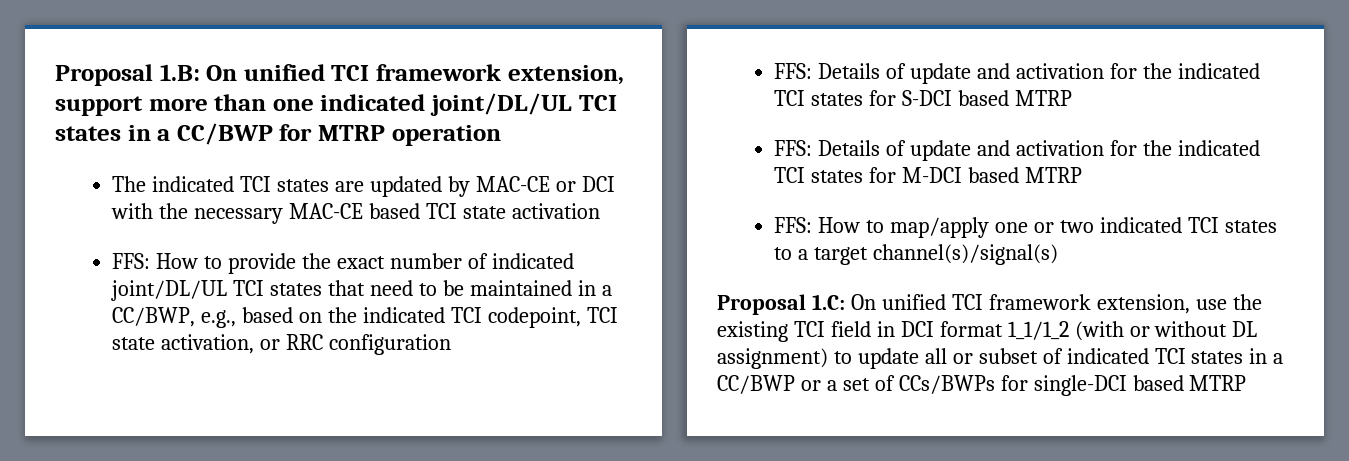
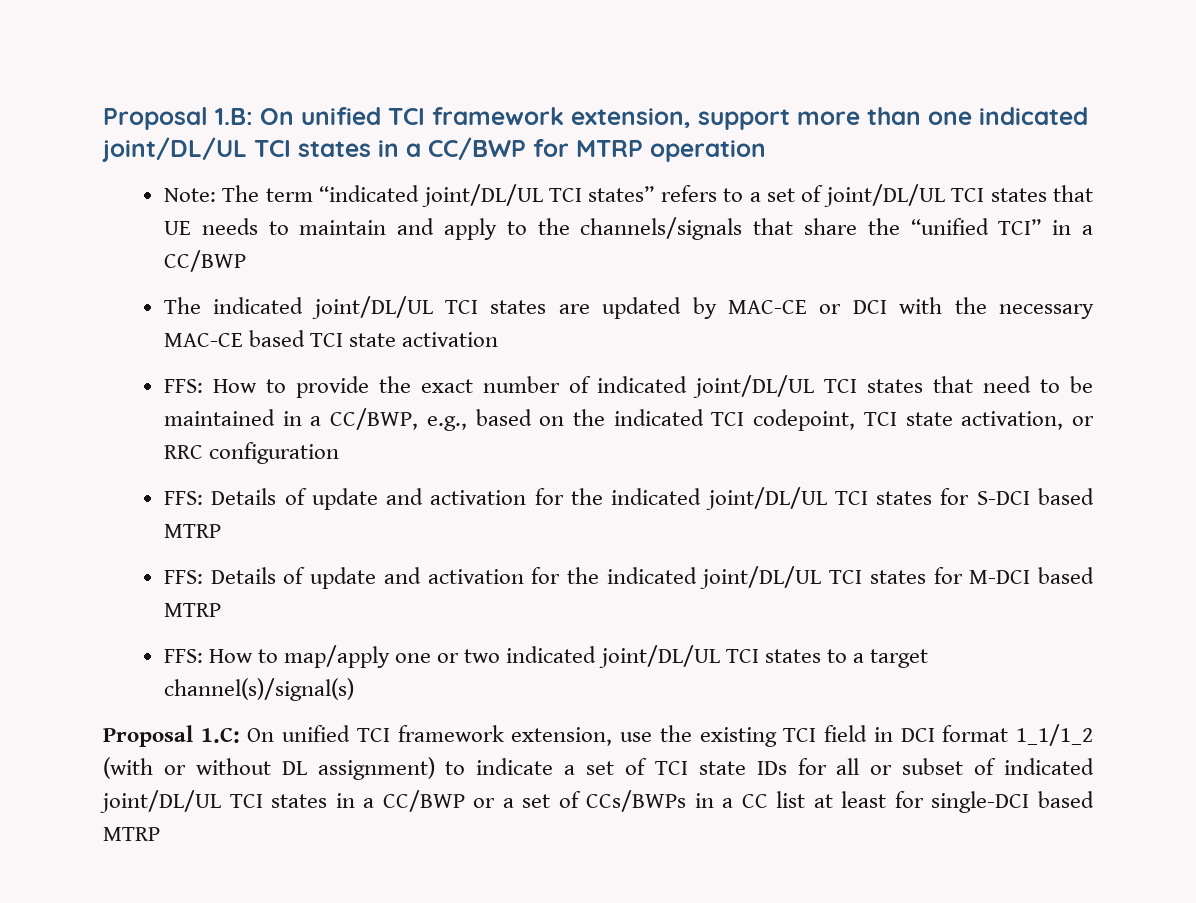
+ Note: The term “indicated joint/DL/UL TCI states” refers to a set of joint/DL/UL TCI states that UE needs to maintain and apply to the channels/signals that share the “unified TCI” in a CC/BWP
- The indicated TCI states are updated by MAC-CE or DCI with the necessary MAC-CE based TCI state activation
+ The indicated joint/DL/UL TCI states are updated by MAC-CE or DCI with the necessary MAC-CE based TCI state activation
- FFS: Details of update and activation for the indicated TCI states for S-DCI based MTRP
+ FFS: Details of update and activation for the indicated joint/DL/UL TCI states for S-DCI based MTRP
- FFS: Details of update and activation for the indicated TCI states for M-DCI based MTRP
+ FFS: Details of update and activation for the indicated joint/DL/UL TCI states for M-DCI based MTRP
- FFS: How to map/apply one or two indicated TCI states to a target channel(s)/signal(s)
+ FFS: How to map/apply one or two indicated joint/DL/UL TCI states to a target channel(s)/signal(s)
- Proposal 1.C: On unified TCI framework extension, use the existing TCI field in DCI format 1_1/1_2 (with or without DL assignment) to update all or subset of indicated TCI states in a CC/BWP or a set of CCs/BWPs for single-DCI based MTRP
+ Proposal 1.C: On unified TCI framework extension, use the existing TCI field in DCI format 1_1/1_2 (with or without DL assignment) to indicate a set of TCI state IDs for all or subset of indicated joint/DL/UL TCI states in a CC/BWP or a set of CCs/BWPs in a CC list at least for single-DCI based MTRP

